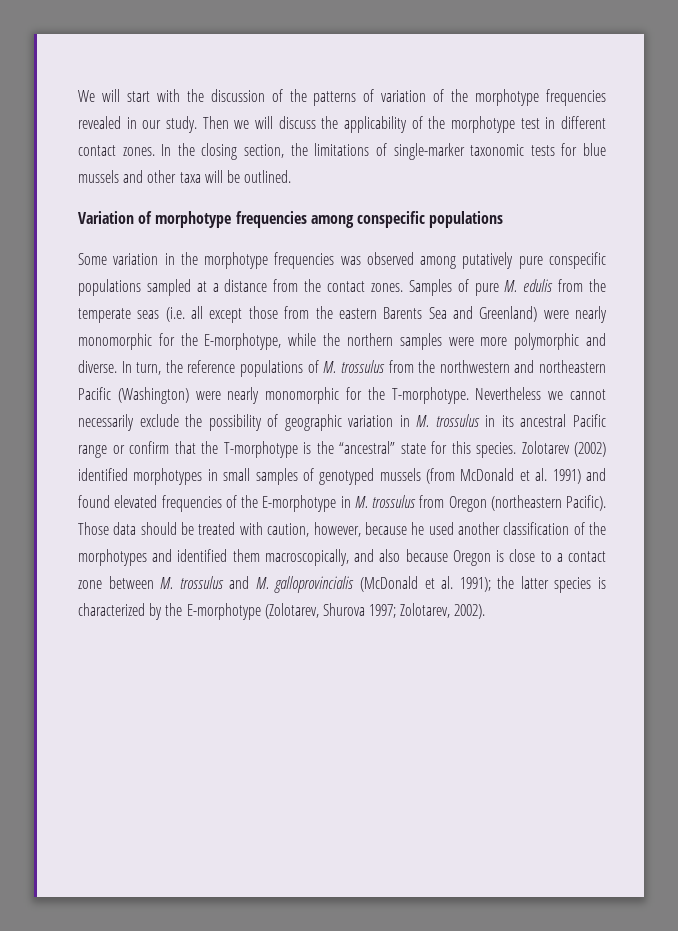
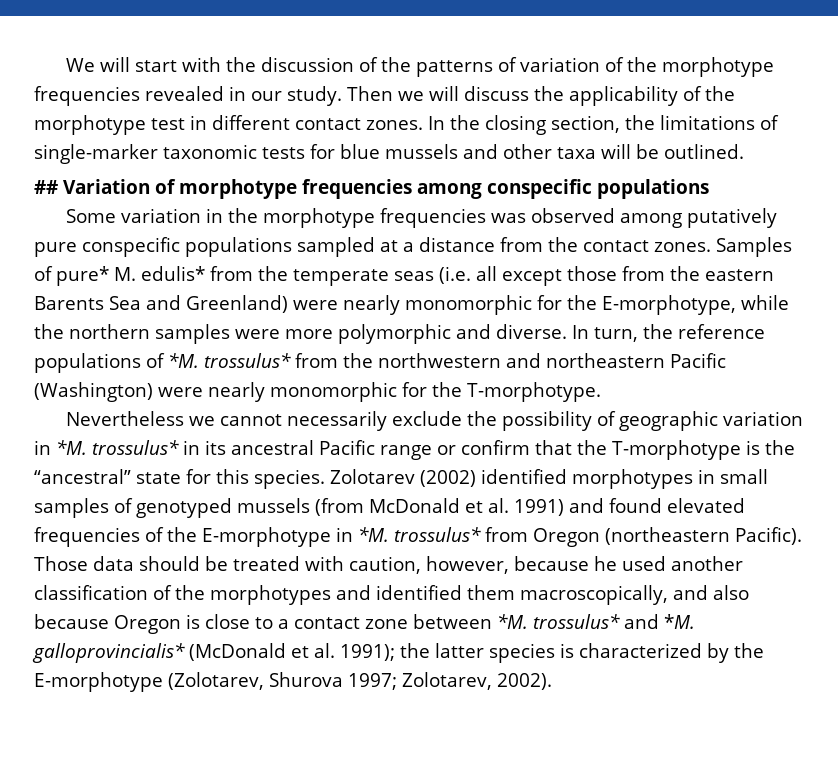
- Variation of morphotype frequencies among conspecific populations
+ ## Variation of morphotype frequencies among conspecific populations
- Samples of pure M. edulis from the temperate seas (i.e. all except those from the eastern Barents Sea and Greenland) were nearly monomorphic for the E-morphotype, while the northern samples were more polymorphic and diverse.
+ Samples of pure* M. edulis* from the temperate seas (i.e. all except those from the eastern Barents Sea and Greenland) were nearly monomorphic for the E-morphotype, while the northern samples were more polymorphic and diverse.
- In turn, the reference populations of M. trossulus from the northwestern and northeastern Pacific (Washington) were nearly monomorphic for the T-morphotype. Nevertheless we cannot necessarily exclude the possibility of geographic variation in M. trossulus in its ancestral Pacific range or confirm that the T-morphotype is the “ancestral” state for this species.
+ In turn, the reference populations of *M. trossulus* from the northwestern and northeastern Pacific (Washington) were nearly monomorphic for the T-morphotype.
+ Nevertheless we cannot necessarily exclude the possibility of geographic variation in *M. trossulus* in its ancestral Pacific range or confirm that the T-morphotype is the “ancestral” state for this species.
- Zolotarev (2002) identified morphotypes in small samples of genotyped mussels (from McDonald et al. 1991) and found elevated frequencies of the E-morphotype in M. trossulus from Oregon (northeastern Pacific).
+ Zolotarev (2002) identified morphotypes in small samples of genotyped mussels (from McDonald et al. 1991) and found elevated frequencies of the E-morphotype in *M. trossulus* from Oregon (northeastern Pacific).
- Those data should be treated with caution, however, because he used another classification of the morphotypes and identified them macroscopically, and also because Oregon is close to a contact zone between M. trossulus and M. galloprovincialis (McDonald et al. 1991); the latter species is characterized by the E-morphotype (Zolotarev, Shurova 1997; Zolotarev, 2002).
+ Those data should be treated with caution, however, because he used another classification of the morphotypes and identified them macroscopically, and also because Oregon is close to a contact zone between *M. trossulus* and *M. galloprovincialis* (McDonald et al. 1991); the latter species is characterized by the E-morphotype (Zolotarev, Shurova 1997; Zolotarev, 2002).

